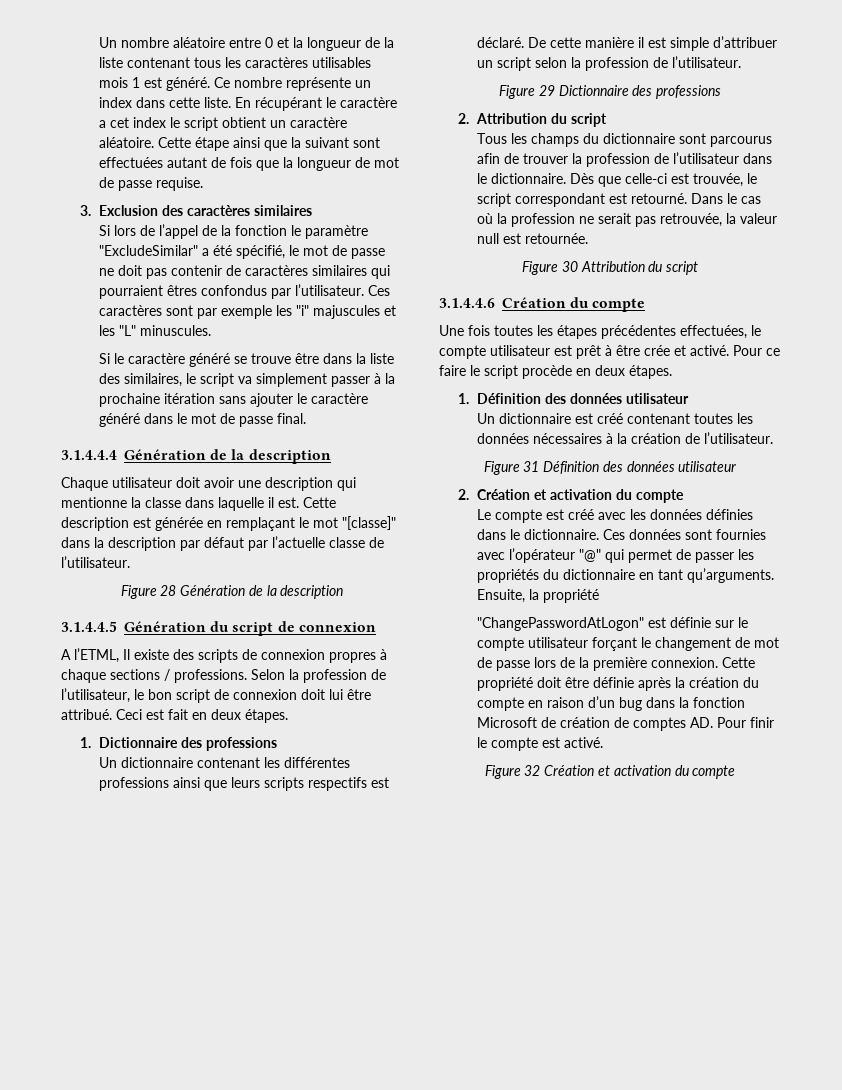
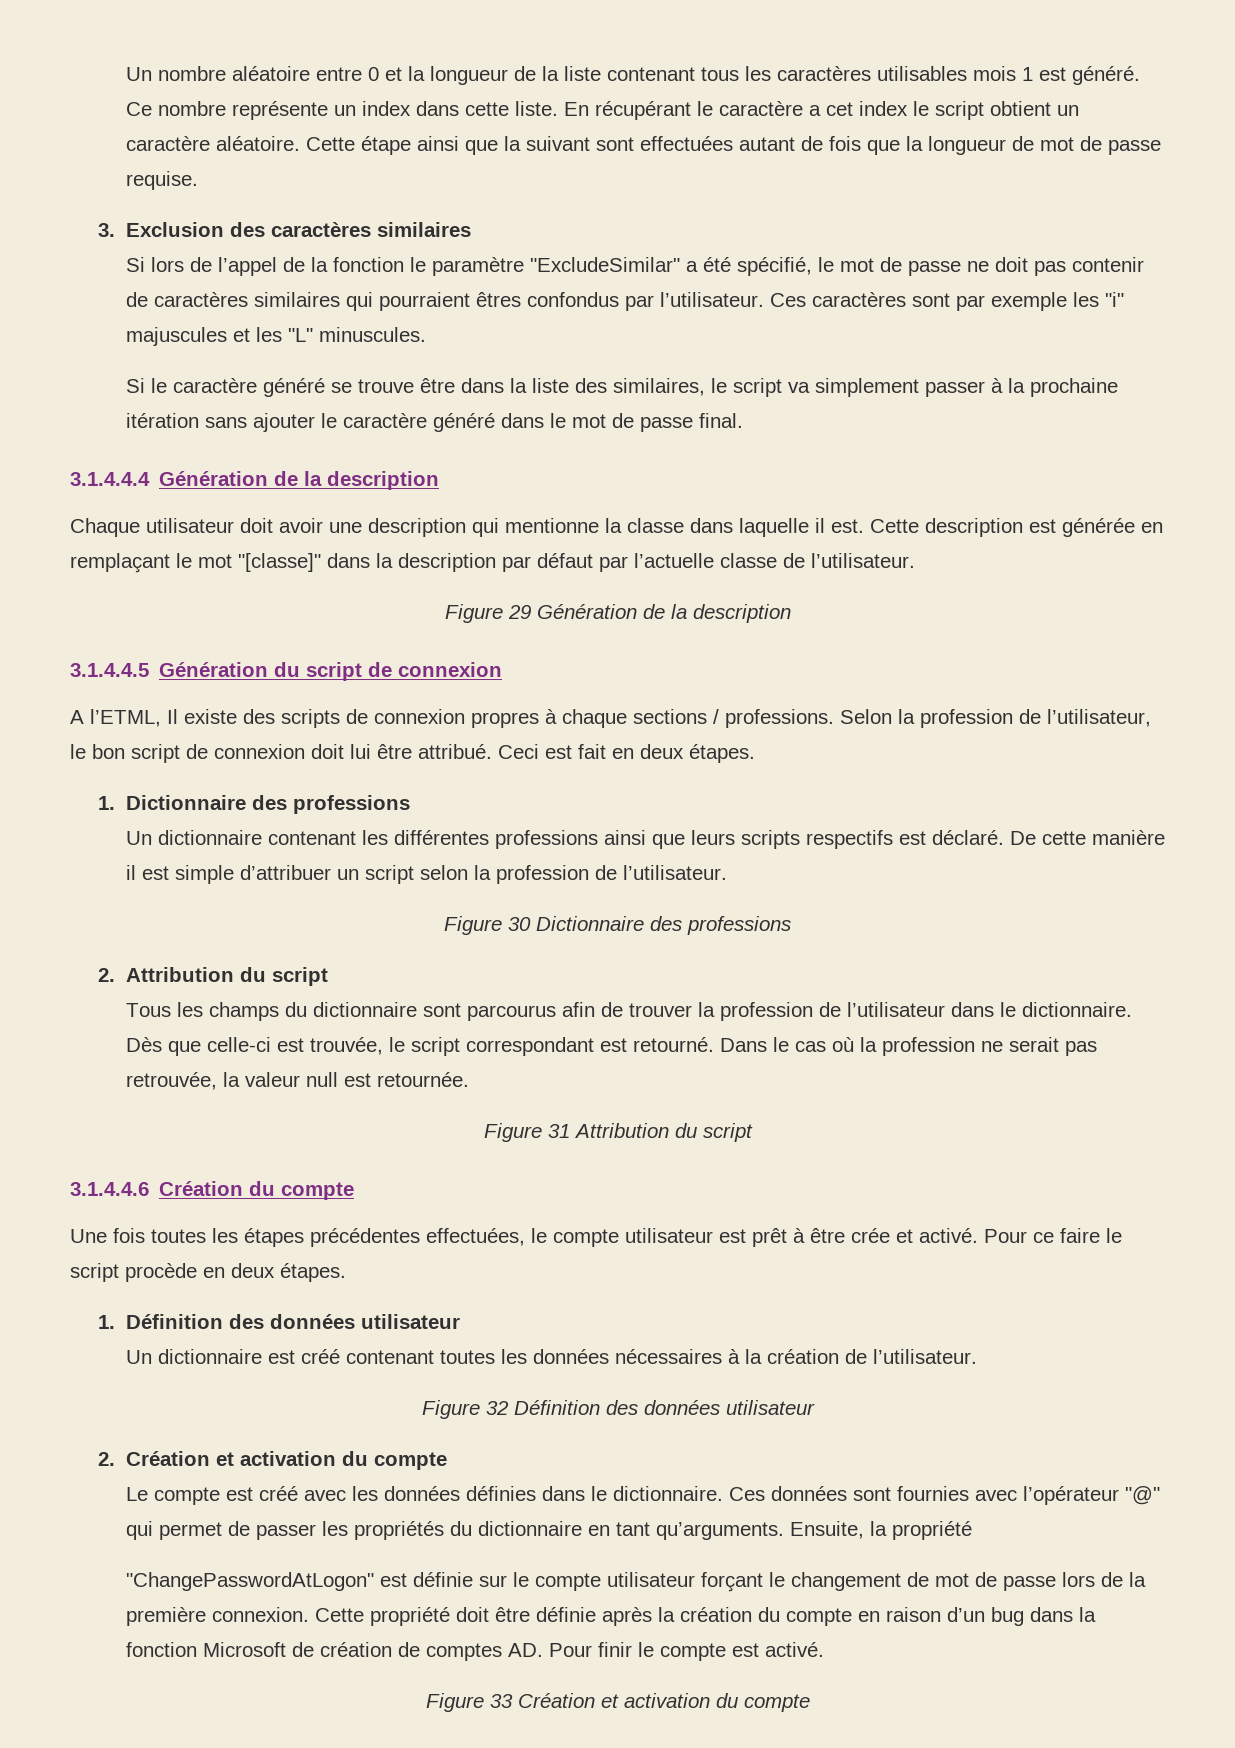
- Figure 28 Génération de la description
+ Figure 29 Génération de la description
- Figure 29 Dictionnaire des professions
+ Figure 30 Dictionnaire des professions
- Figure 30 Attribution du script
+ Figure 31 Attribution du script
- Figure 31 Définition des données utilisateur
+ Figure 32 Définition des données utilisateur
- Figure 32 Création et activation du compte
+ Figure 33 Création et activation du compte

